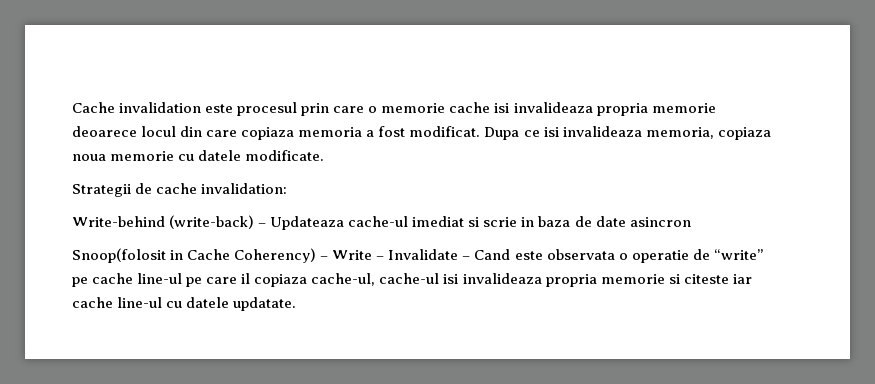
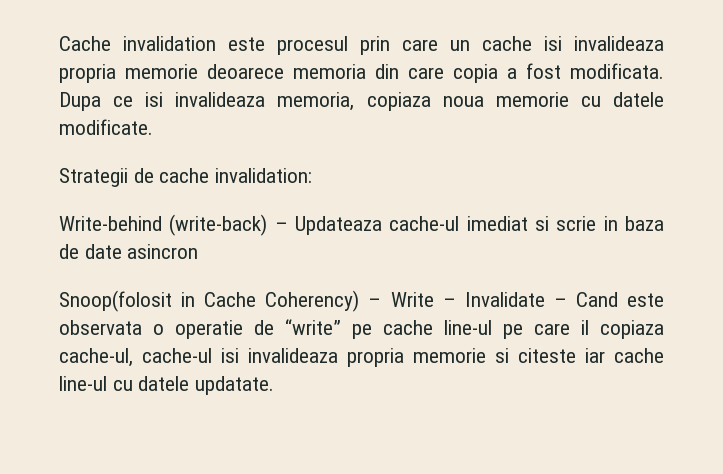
- Cache invalidation este procesul prin care o memorie cache isi invalideaza propria memorie deoarece locul din care copiaza memoria a fost modificat.
+ Cache invalidation este procesul prin care un cache isi invalideaza propria memorie deoarece memoria din care copia a fost modificata.

